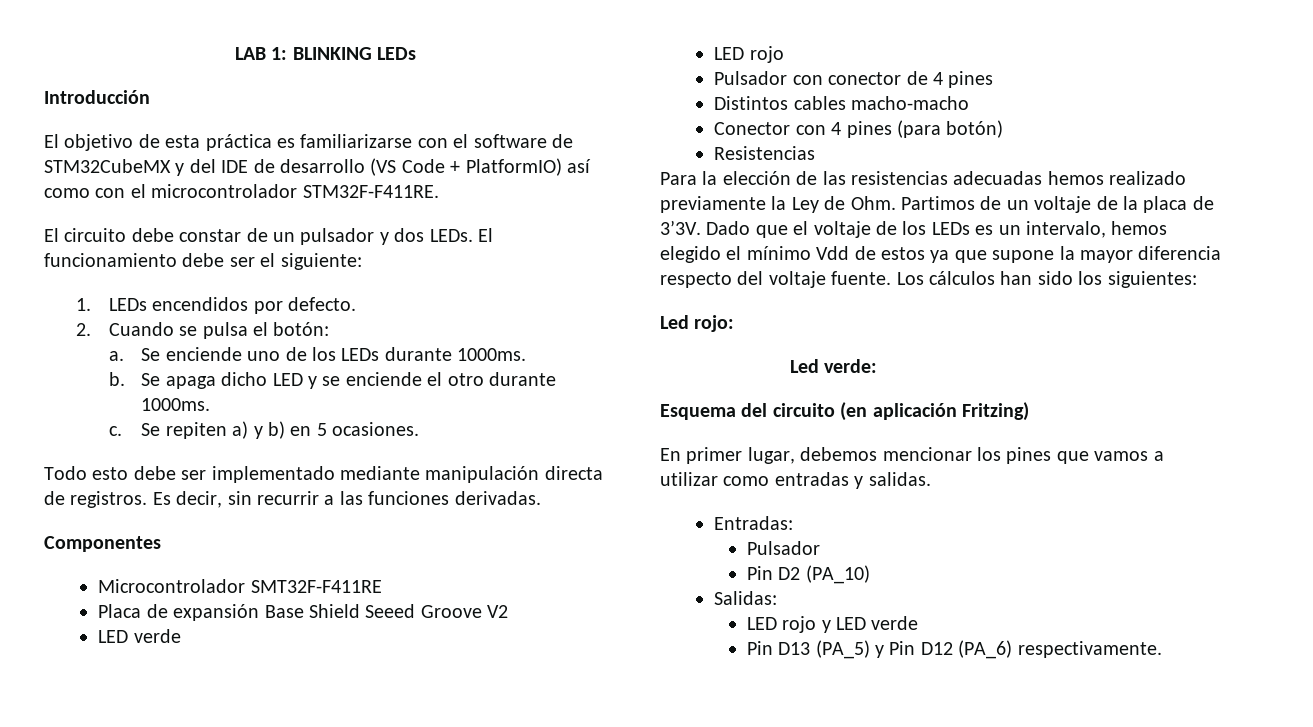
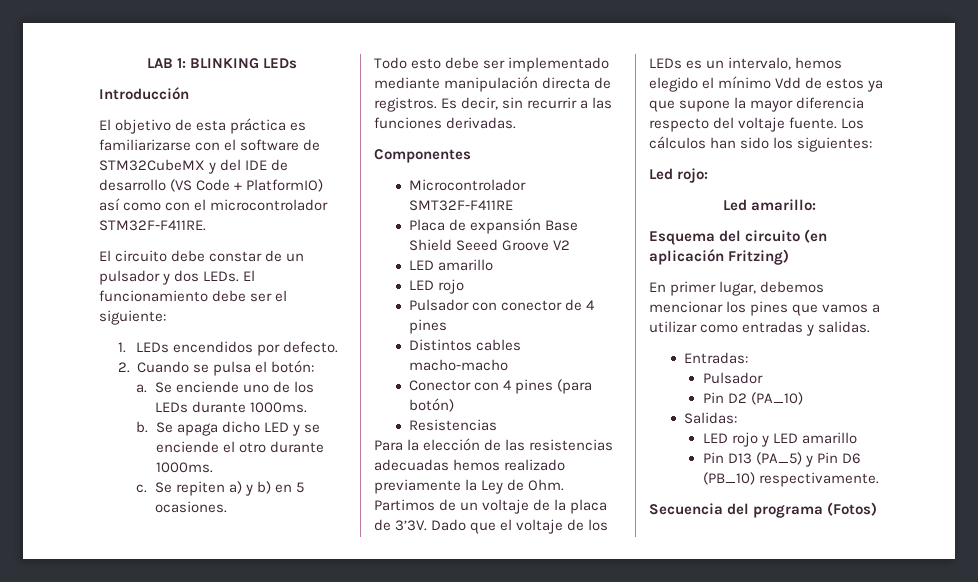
  Placa de expansión Base Shield Seeed Groove V2
- LED verde
+ LED amarillo
- Led verde:
+ Led amarillo:
- LED rojo y LED verde
+ LED rojo y LED amarillo
- Pin D13 (PA_5) y Pin D12 (PA_6) respectivamente.
+ Pin D13 (PA_5) y Pin D6 (PB_10) respectivamente.
+ Secuencia del programa (Fotos)

